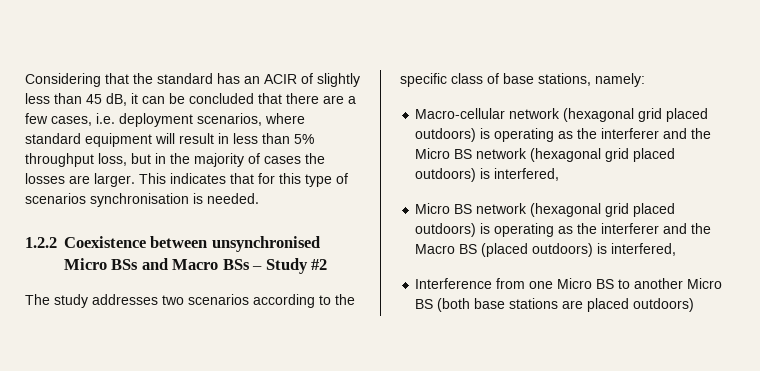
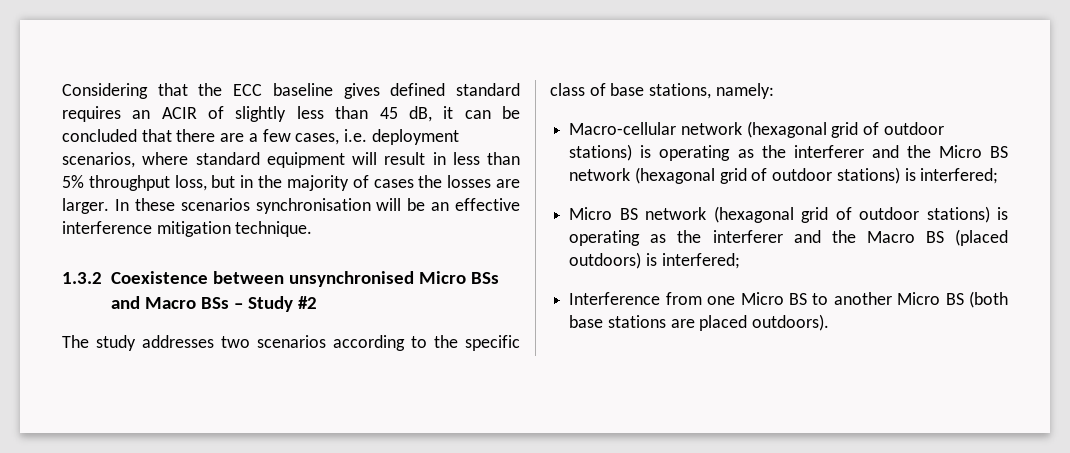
- Considering that the standard has an ACIR of slightly less than 45 dB, it can be concluded that there are a few cases, i.e. deployment scenarios, where standard equipment will result in less than 5% throughput loss, but in the majority of cases the losses are larger.
+ Considering that the ECC baseline gives defined standard requires an ACIR of slightly less than 45 dB, it can be concluded that there are a few cases, i.e. deployment scenarios, where standard equipment will result in less than 5% throughput loss, but in the majority of cases the losses are larger.
- This indicates that for this type of scenarios synchronisation is needed.
- 1.2.2 Coexistence between unsynchronised Micro BSs and Macro BSs – Study #2
+ In these scenarios synchronisation will be an effective interference mitigation technique.
+ 1.3.2 Coexistence between unsynchronised Micro BSs and Macro BSs – Study #2
- Macro-cellular network (hexagonal grid placed outdoors) is operating as the interferer and the Micro BS network (hexagonal grid placed outdoors) is interfered,
- Micro BS network (hexagonal grid placed outdoors) is operating as the interferer and the Macro BS (placed outdoors) is interfered,
+ Macro-cellular network (hexagonal grid of outdoor stations) is operating as the interferer and the Micro BS network (hexagonal grid of outdoor stations) is interfered;
+ Micro BS network (hexagonal grid of outdoor stations) is operating as the interferer and the Macro BS (placed outdoors) is interfered;
- Interference from one Micro BS to another Micro BS (both base stations are placed outdoors)
+ Interference from one Micro BS to another Micro BS (both base stations are placed outdoors).

